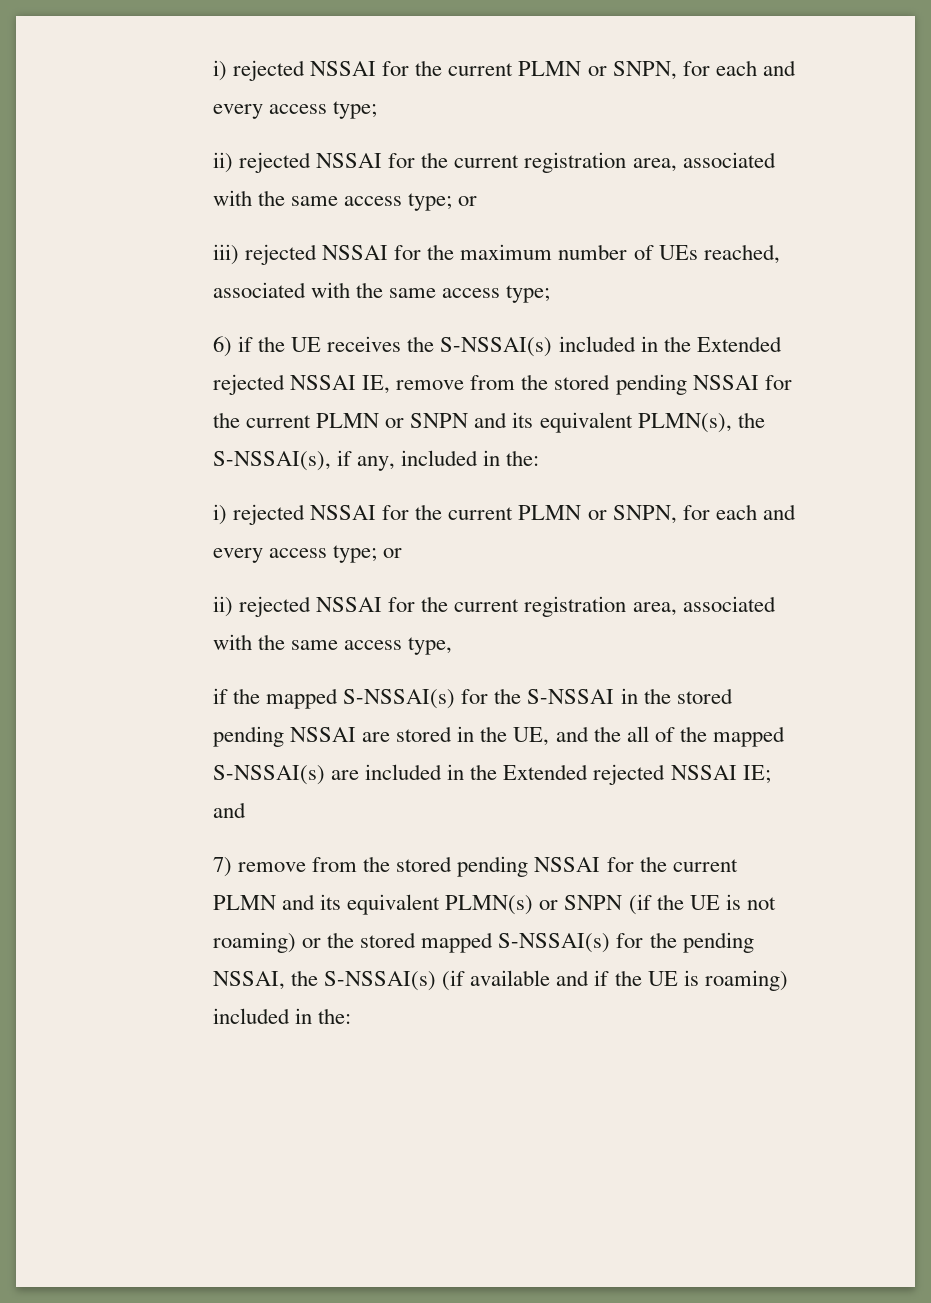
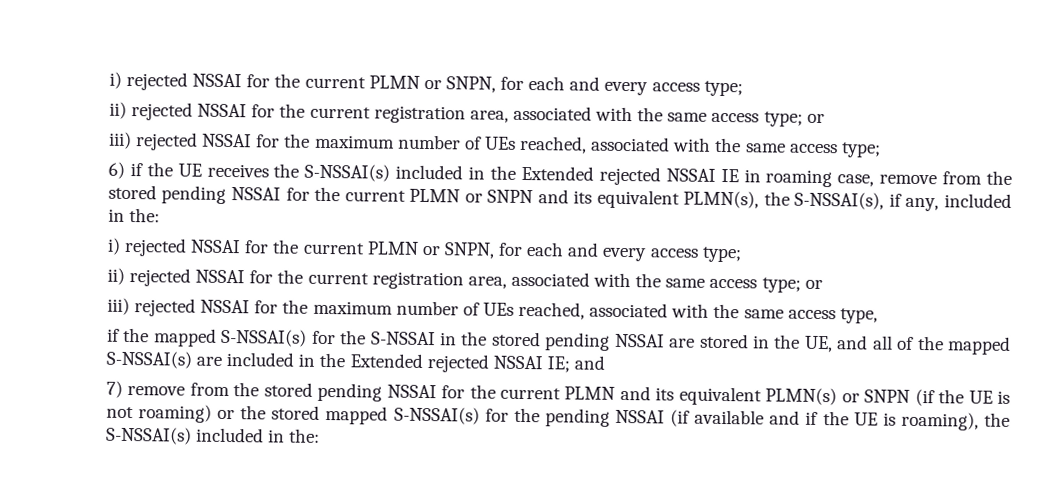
- 6) if the UE receives the S-NSSAI(s) included in the Extended rejected NSSAI IE, remove from the stored pending NSSAI for the current PLMN or SNPN and its equivalent PLMN(s), the S-NSSAI(s), if any, included in the:
- i) rejected NSSAI for the current PLMN or SNPN, for each and every access type; or
- ii) rejected NSSAI for the current registration area, associated with the same access type,
+ 6) if the UE receives the S-NSSAI(s) included in the Extended rejected NSSAI IE in roaming case, remove from the stored pending NSSAI for the current PLMN or SNPN and its equivalent PLMN(s), the S-NSSAI(s), if any, included in the:
+ i) rejected NSSAI for the current PLMN or SNPN, for each and every access type;
+ ii) rejected NSSAI for the current registration area, associated with the same access type; or
+ iii) rejected NSSAI for the maximum number of UEs reached, associated with the same access type,
- if the mapped S-NSSAI(s) for the S-NSSAI in the stored pending NSSAI are stored in the UE, and the all of the mapped S-NSSAI(s) are included in the Extended rejected NSSAI IE; and
+ if the mapped S-NSSAI(s) for the S-NSSAI in the stored pending NSSAI are stored in the UE, and all of the mapped S-NSSAI(s) are included in the Extended rejected NSSAI IE; and
- 7) remove from the stored pending NSSAI for the current PLMN and its equivalent PLMN(s) or SNPN (if the UE is not roaming) or the stored mapped S-NSSAI(s) for the pending NSSAI, the S-NSSAI(s) (if available and if the UE is roaming) included in the:
+ 7) remove from the stored pending NSSAI for the current PLMN and its equivalent PLMN(s) or SNPN (if the UE is not roaming) or the stored mapped S-NSSAI(s) for the pending NSSAI (if available and if the UE is roaming), the S-NSSAI(s) included in the:

